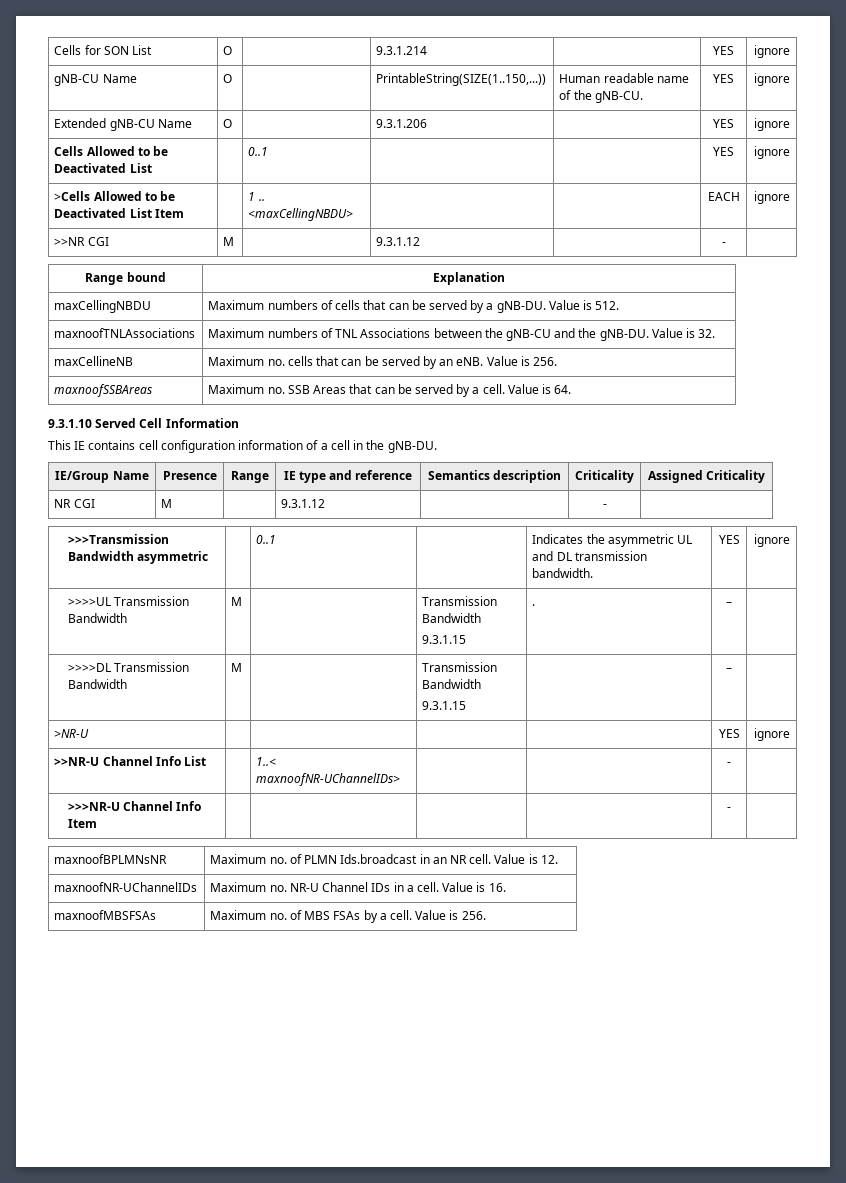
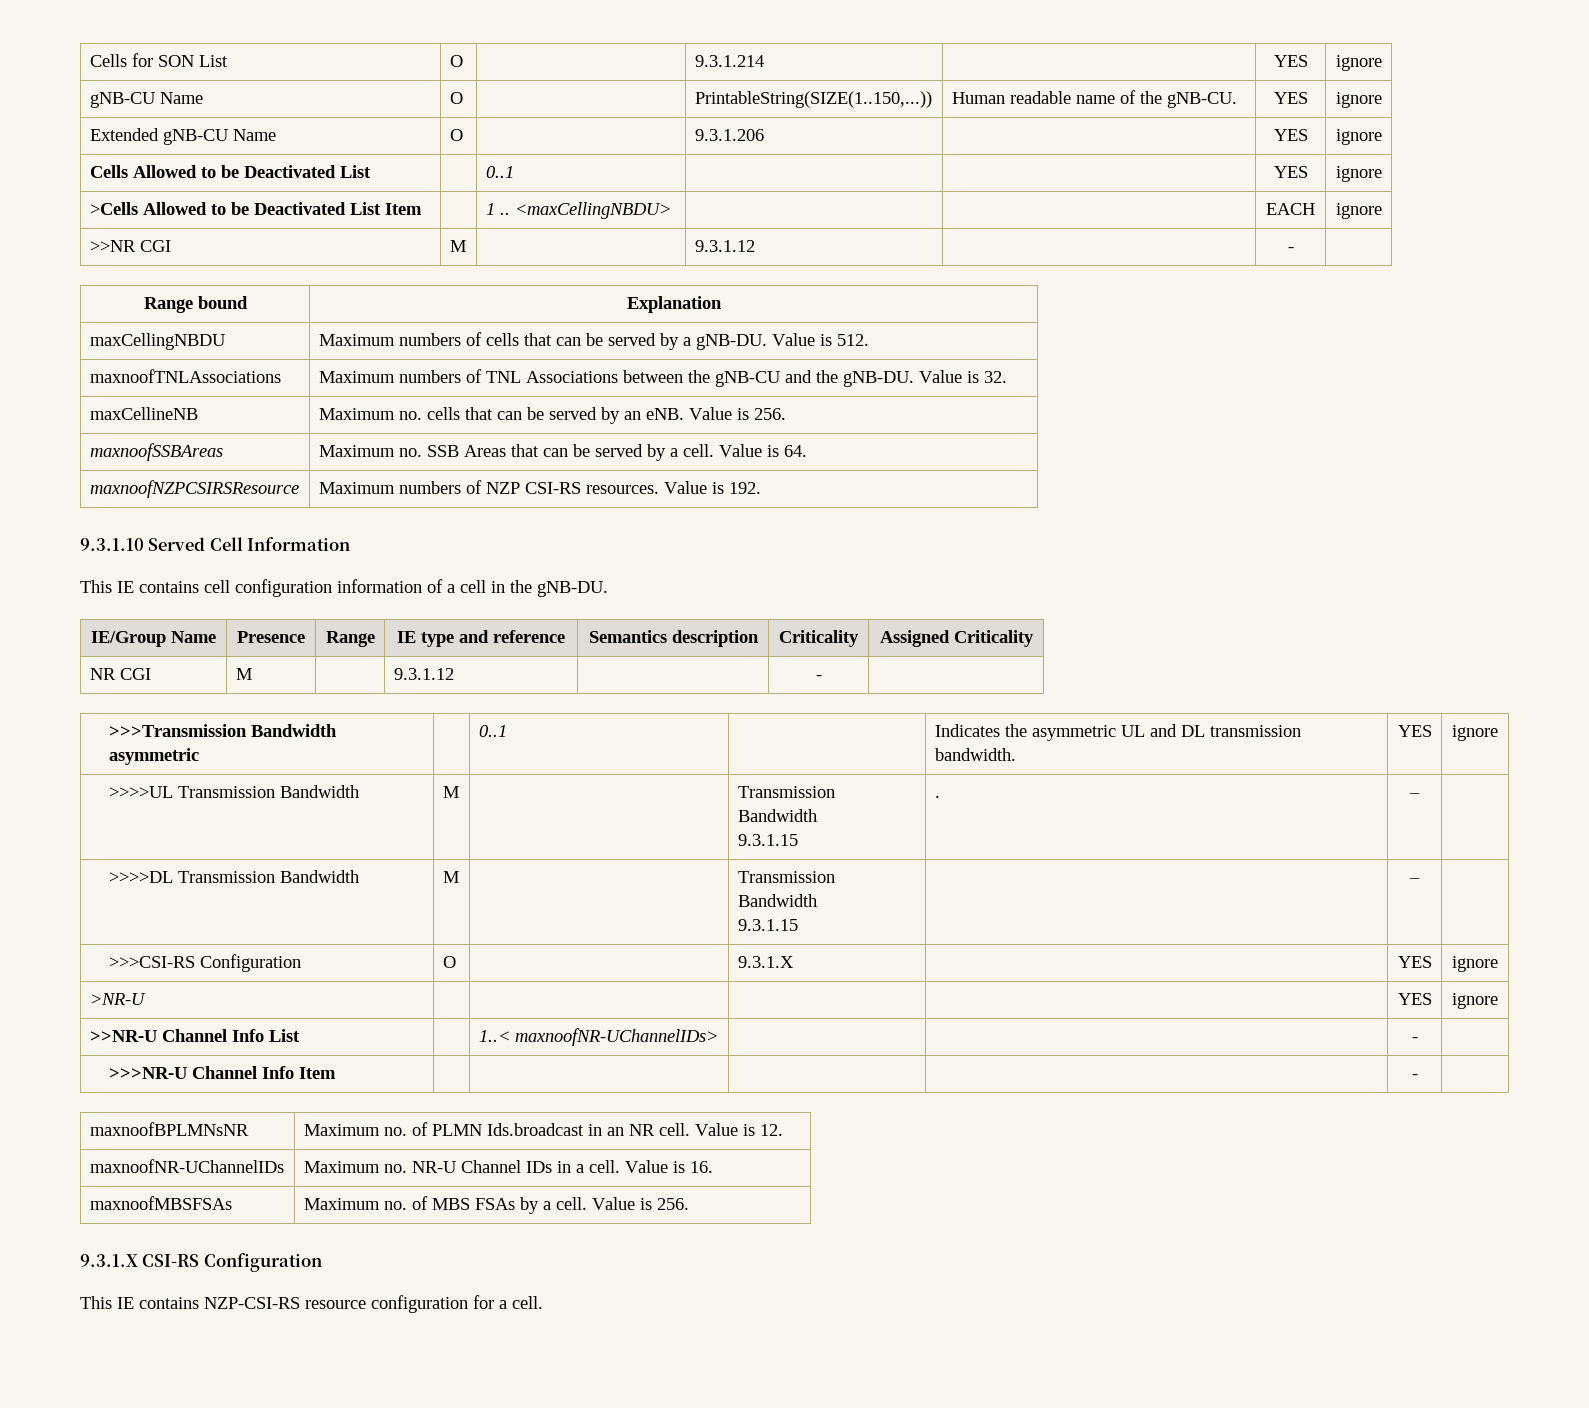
+ maxnoofNZPCSIRSResource | Maximum numbers of NZP CSI-RS resources. Value is 192.
+ >>>CSI-RS Configuration | O | | 9.3.1.X | | YES | ignore
+ 9.3.1.X CSI-RS Configuration
+ This IE contains NZP-CSI-RS resource configuration for a cell.

